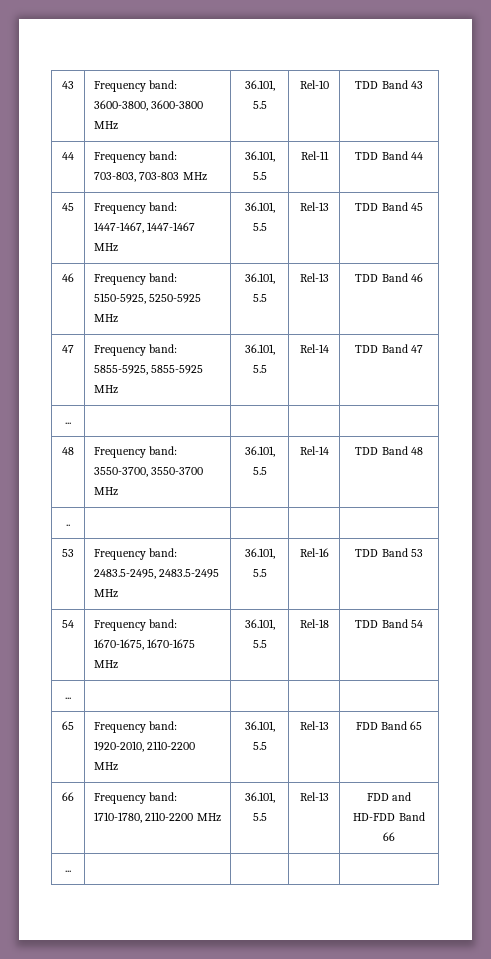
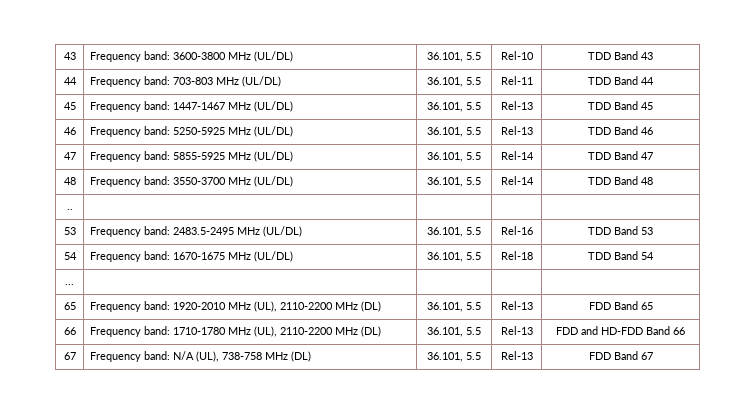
- 43 | Frequency band: 3600-3800, 3600-3800 MHz | 36.101, 5.5 | Rel-10 | TDD Band 43
+ 43 | Frequency band: 3600-3800 MHz (UL/DL) | 36.101, 5.5 | Rel-10 | TDD Band 43
- 44 | Frequency band: 703-803, 703-803 MHz | 36.101, 5.5 | Rel-11 | TDD Band 44
+ 44 | Frequency band: 703-803 MHz (UL/DL) | 36.101, 5.5 | Rel-11 | TDD Band 44
- 45 | Frequency band: 1447-1467, 1447-1467 MHz | 36.101, 5.5 | Rel-13 | TDD Band 45
+ 45 | Frequency band: 1447-1467 MHz (UL/DL) | 36.101, 5.5 | Rel-13 | TDD Band 45
- 46 | Frequency band: 5150-5925, 5250-5925 MHz | 36.101, 5.5 | Rel-13 | TDD Band 46
+ 46 | Frequency band: 5250-5925 MHz (UL/DL) | 36.101, 5.5 | Rel-13 | TDD Band 46
- 47 | Frequency band: 5855-5925, 5855-5925 MHz | 36.101, 5.5 | Rel-14 | TDD Band 47
- ... | | | |
+ 47 | Frequency band: 5855-5925 MHz (UL/DL) | 36.101, 5.5 | Rel-14 | TDD Band 47
- 48 | Frequency band: 3550-3700, 3550-3700 MHz | 36.101, 5.5 | Rel-14 | TDD Band 48
+ 48 | Frequency band: 3550-3700 MHz (UL/DL) | 36.101, 5.5 | Rel-14 | TDD Band 48
- 53 | Frequency band: 2483.5-2495, 2483.5-2495 MHz | 36.101, 5.5 | Rel-16 | TDD Band 53
+ 53 | Frequency band: 2483.5-2495 MHz (UL/DL) | 36.101, 5.5 | Rel-16 | TDD Band 53
- 54 | Frequency band: 1670-1675, 1670-1675 MHz | 36.101, 5.5 | Rel-18 | TDD Band 54
+ 54 | Frequency band: 1670-1675 MHz (UL/DL) | 36.101, 5.5 | Rel-18 | TDD Band 54
- 65 | Frequency band: 1920-2010, 2110-2200 MHz | 36.101, 5.5 | Rel-13 | FDD Band 65
+ 65 | Frequency band: 1920-2010 MHz (UL), 2110-2200 MHz (DL) | 36.101, 5.5 | Rel-13 | FDD Band 65
- 66 | Frequency band: 1710-1780, 2110-2200 MHz | 36.101, 5.5 | Rel-13 | FDD and HD-FDD Band 66
- ... | | | |
+ 66 | Frequency band: 1710-1780 MHz (UL), 2110-2200 MHz (DL) | 36.101, 5.5 | Rel-13 | FDD and HD-FDD Band 66
+ 67 | Frequency band: N/A (UL), 738-758 MHz (DL) | 36.101, 5.5 | Rel-13 | FDD Band 67

